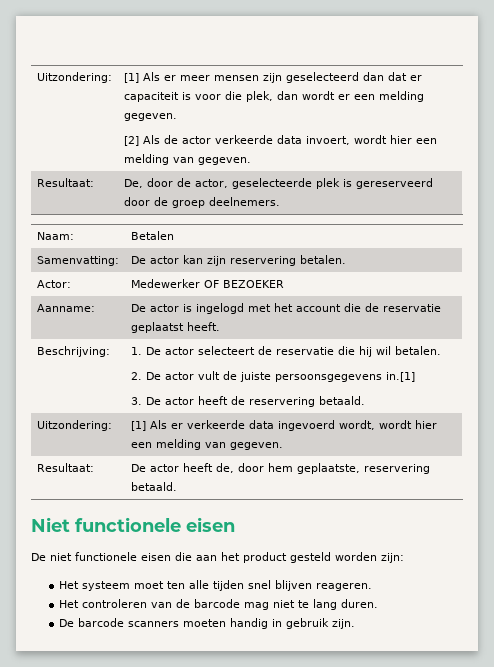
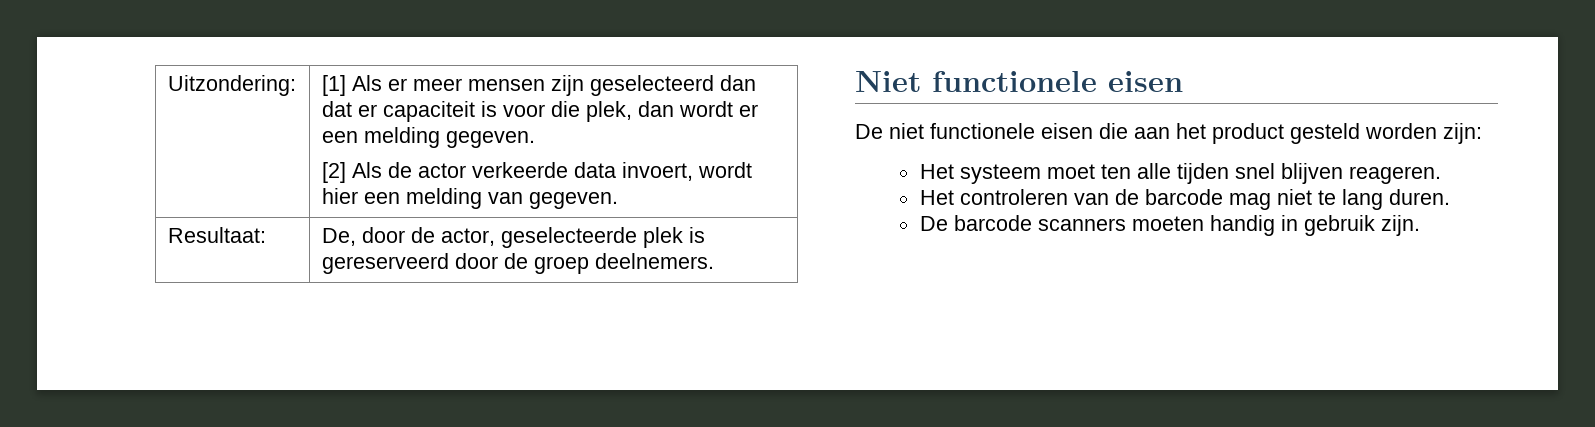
- Naam: | Betalen
- Samenvatting: | De actor kan zijn reservering betalen.
- Actor: | Medewerker OF BEZOEKER
- Aanname: | De actor is ingelogd met het account die de reservatie geplaatst heeft.
- Beschrijving: | 1. De actor selecteert de reservatie die hij wil betalen.
- 2. De actor vult de juiste persoonsgegevens in.[1]
- 3. De actor heeft de reservering betaald.
- Uitzondering: | [1] Als er verkeerde data ingevoerd wordt, wordt hier een melding van gegeven.
- Resultaat: | De actor heeft de, door hem geplaatste, reservering betaald.

